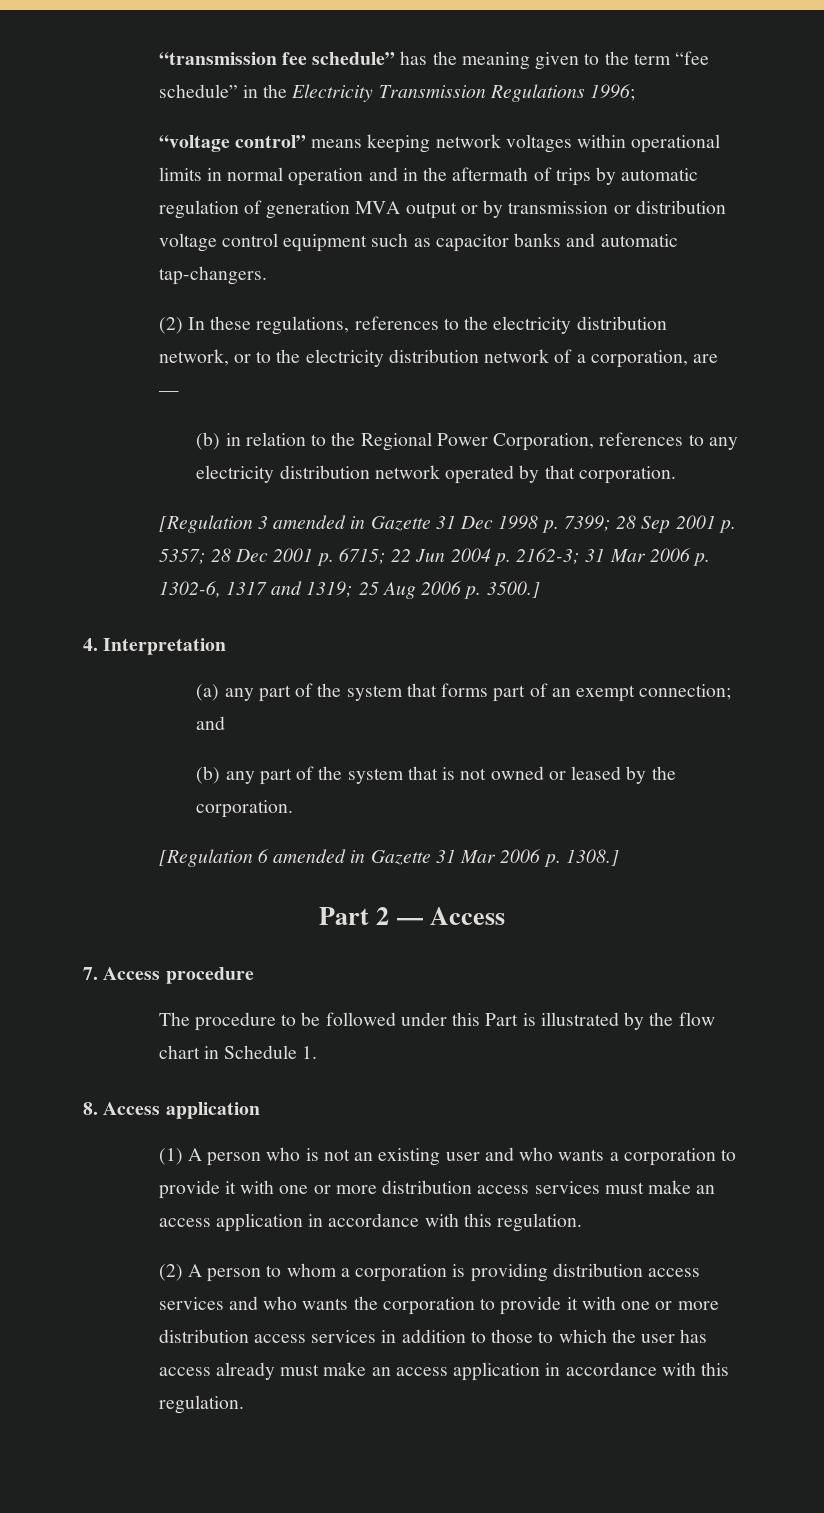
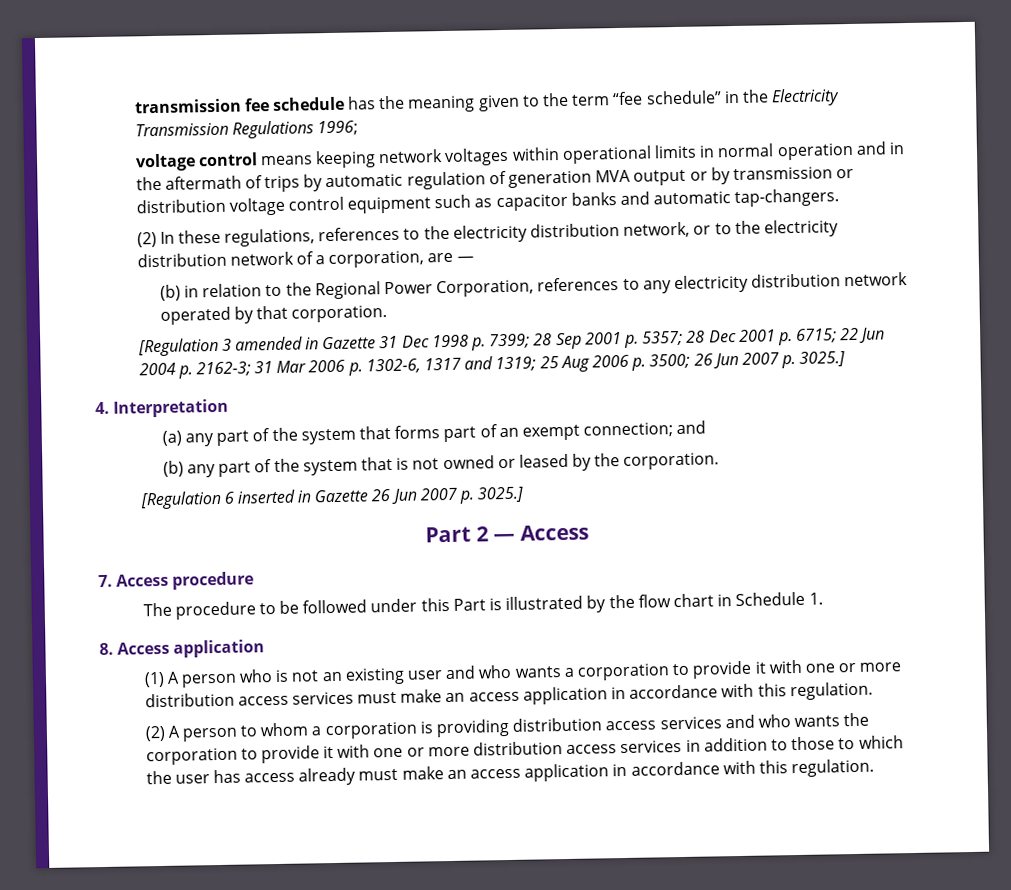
- “transmission fee schedule” has the meaning given to the term “fee schedule” in the Electricity Transmission Regulations 1996;
+ transmission fee schedule has the meaning given to the term “fee schedule” in the Electricity Transmission Regulations 1996;
- “voltage control” means keeping network voltages within operational limits in normal operation and in the aftermath of trips by automatic regulation of generation MVA output or by transmission or distribution voltage control equipment such as capacitor banks and automatic tap-changers.
+ voltage control means keeping network voltages within operational limits in normal operation and in the aftermath of trips by automatic regulation of generation MVA output or by transmission or distribution voltage control equipment such as capacitor banks and automatic tap-changers.
- [Regulation 3 amended in Gazette 31 Dec 1998 p. 7399; 28 Sep 2001 p. 5357; 28 Dec 2001 p. 6715; 22 Jun 2004 p. 2162-3; 31 Mar 2006 p. 1302-6, 1317 and 1319; 25 Aug 2006 p. 3500.]
+ [Regulation 3 amended in Gazette 31 Dec 1998 p. 7399; 28 Sep 2001 p. 5357; 28 Dec 2001 p. 6715; 22 Jun 2004 p. 2162-3; 31 Mar 2006 p. 1302-6, 1317 and 1319; 25 Aug 2006 p. 3500; 26 Jun 2007 p. 3025.]
- [Regulation 6 amended in Gazette 31 Mar 2006 p. 1308.]
+ [Regulation 6 inserted in Gazette 26 Jun 2007 p. 3025.]

